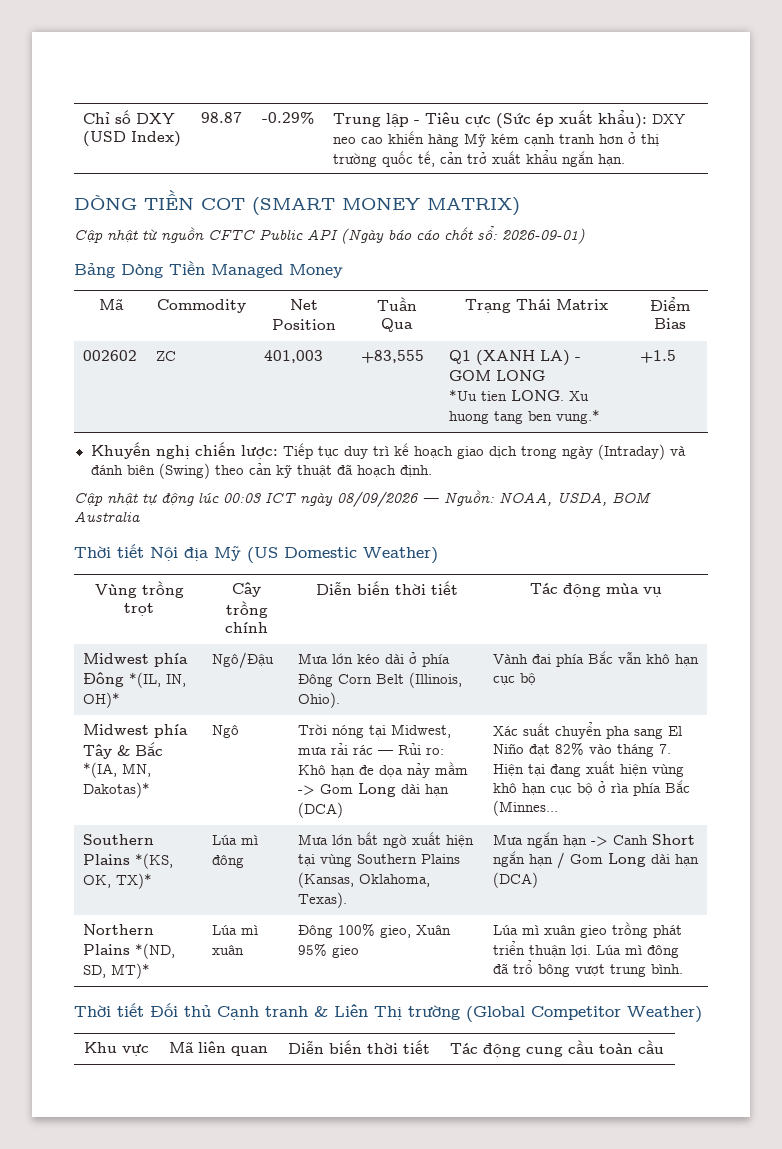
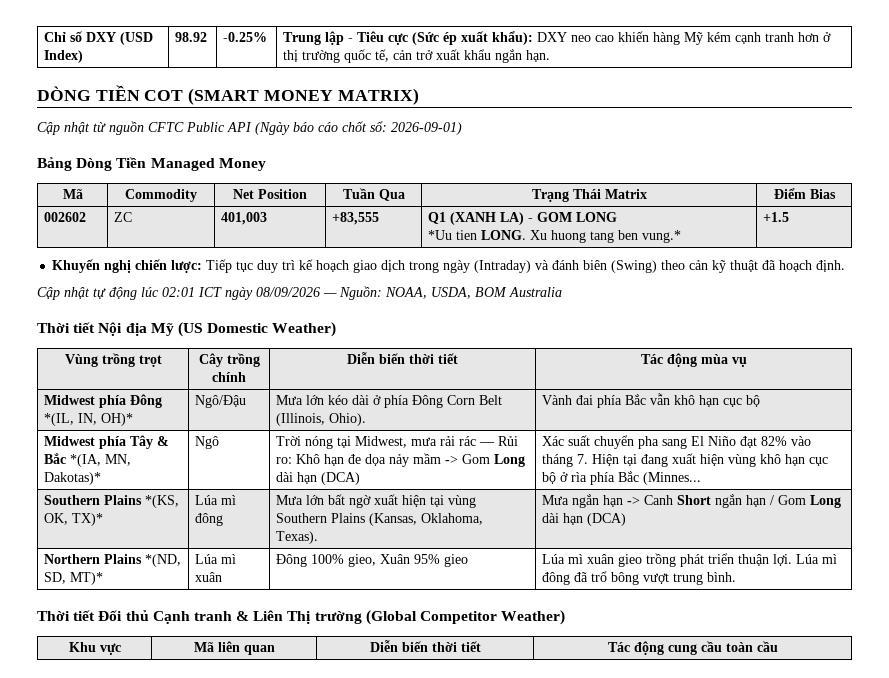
- Chỉ số DXY (USD Index) | 98.87 | -0.29% | Trung lập - Tiêu cực (Sức ép xuất khẩu): DXY neo cao khiến hàng Mỹ kém cạnh tranh hơn ở thị trường quốc tế, cản trở xuất khẩu ngắn hạn.
+ Chỉ số DXY (USD Index) | 98.92 | -0.25% | Trung lập - Tiêu cực (Sức ép xuất khẩu): DXY neo cao khiến hàng Mỹ kém cạnh tranh hơn ở thị trường quốc tế, cản trở xuất khẩu ngắn hạn.
- Cập nhật tự động lúc 00:03 ICT ngày 08/09/2026 — Nguồn: NOAA, USDA, BOM Australia
+ Cập nhật tự động lúc 02:01 ICT ngày 08/09/2026 — Nguồn: NOAA, USDA, BOM Australia

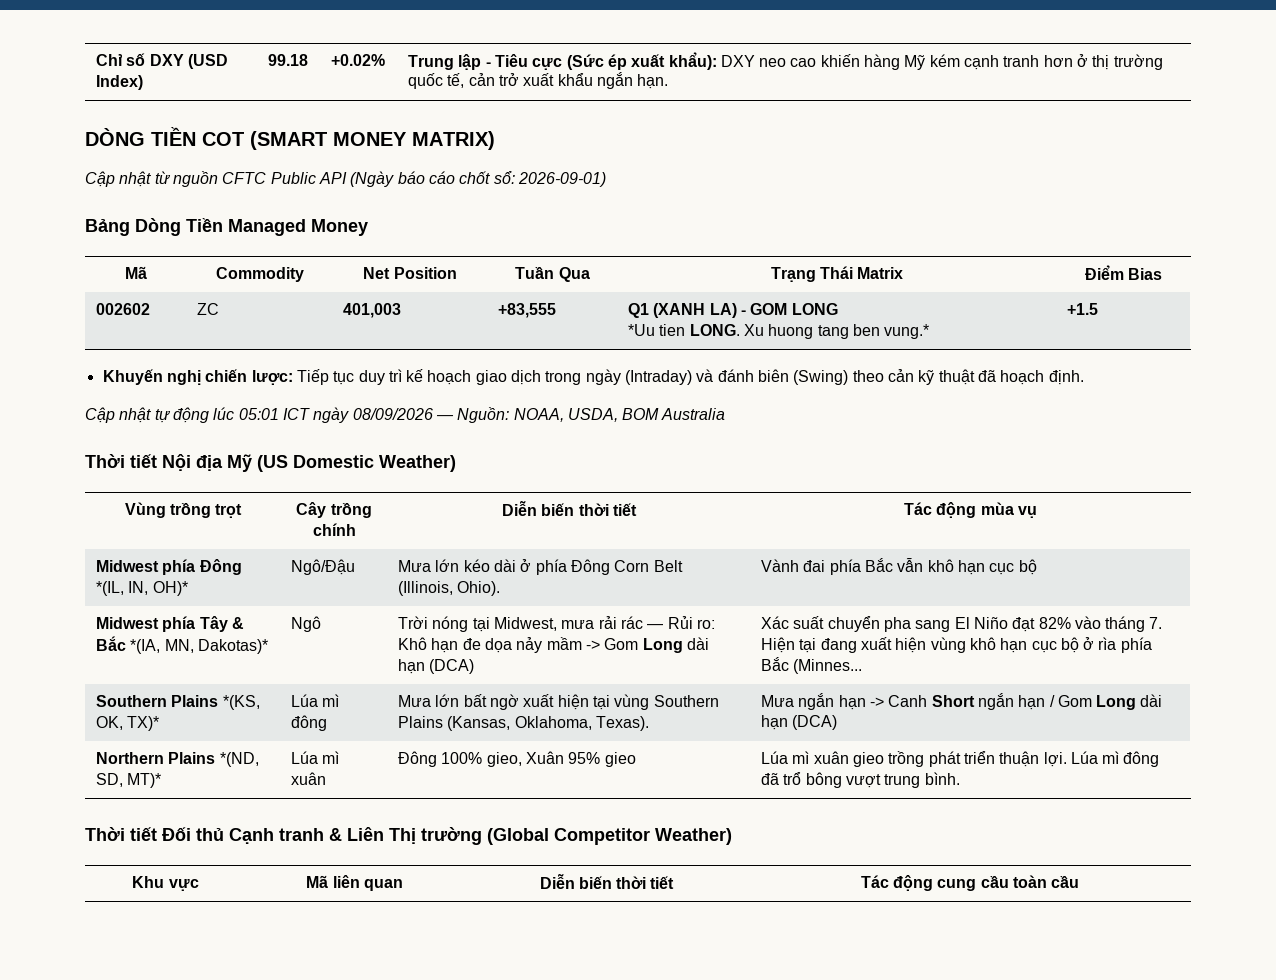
- Chỉ số DXY (USD Index) | 98.92 | -0.25% | Trung lập - Tiêu cực (Sức ép xuất khẩu): DXY neo cao khiến hàng Mỹ kém cạnh tranh hơn ở thị trường quốc tế, cản trở xuất khẩu ngắn hạn.
+ Chỉ số DXY (USD Index) | 99.18 | +0.02% | Trung lập - Tiêu cực (Sức ép xuất khẩu): DXY neo cao khiến hàng Mỹ kém cạnh tranh hơn ở thị trường quốc tế, cản trở xuất khẩu ngắn hạn.
- Cập nhật tự động lúc 02:01 ICT ngày 08/09/2026 — Nguồn: NOAA, USDA, BOM Australia
+ Cập nhật tự động lúc 05:01 ICT ngày 08/09/2026 — Nguồn: NOAA, USDA, BOM Australia

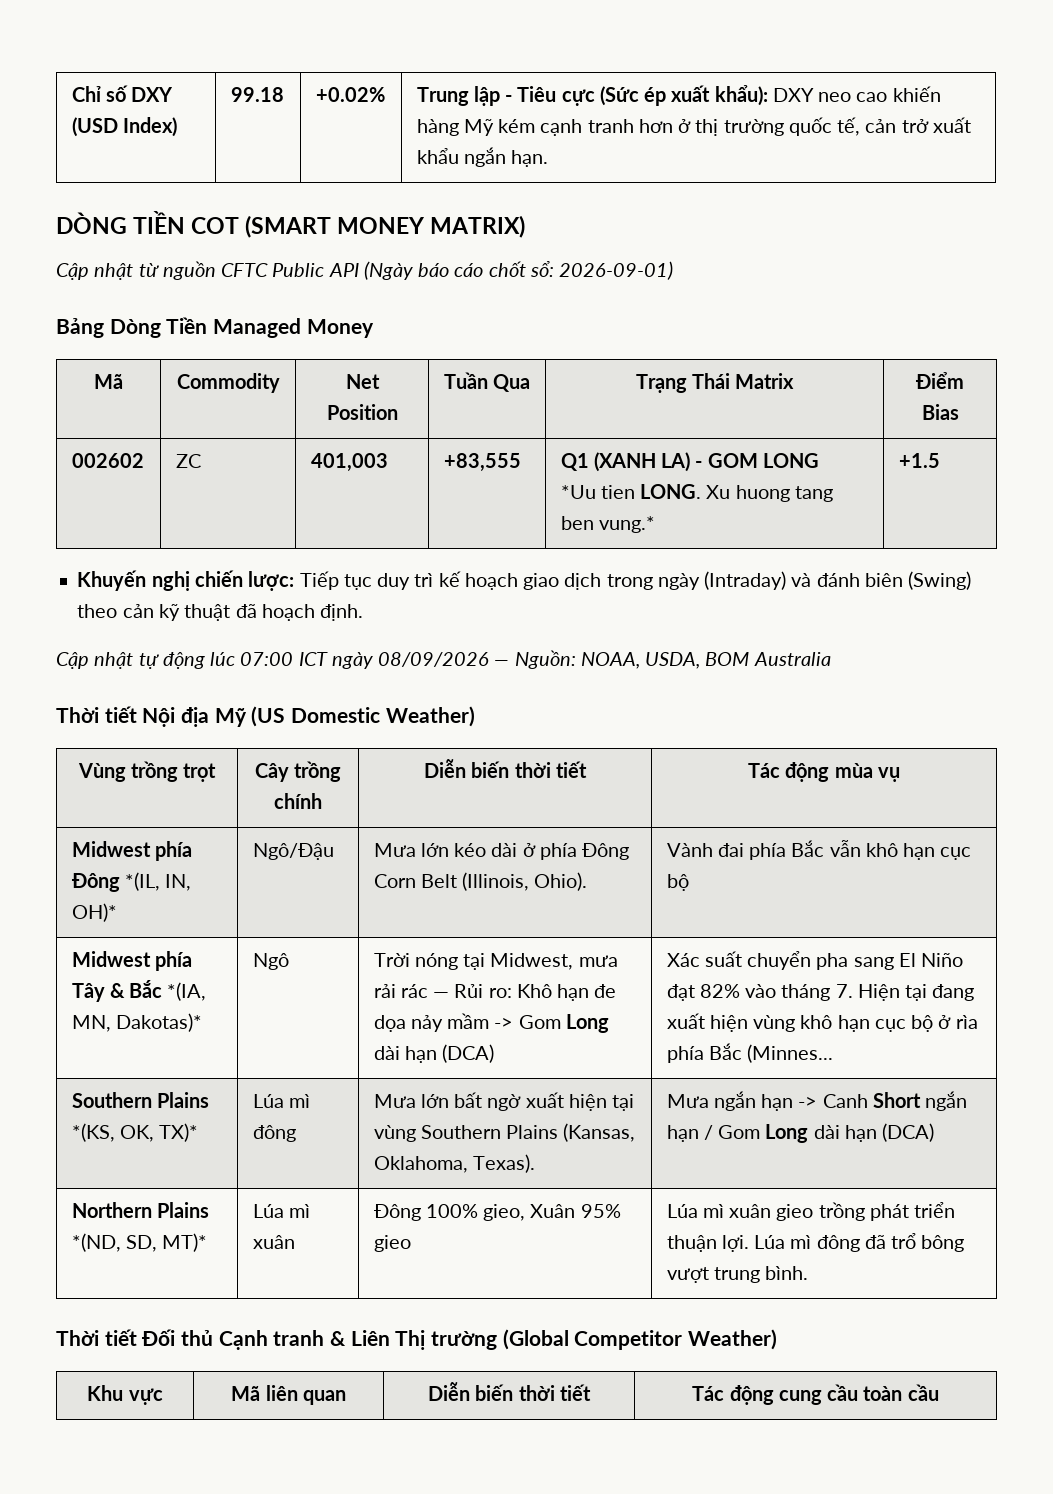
- Cập nhật tự động lúc 05:01 ICT ngày 08/09/2026 — Nguồn: NOAA, USDA, BOM Australia
+ Cập nhật tự động lúc 07:00 ICT ngày 08/09/2026 — Nguồn: NOAA, USDA, BOM Australia

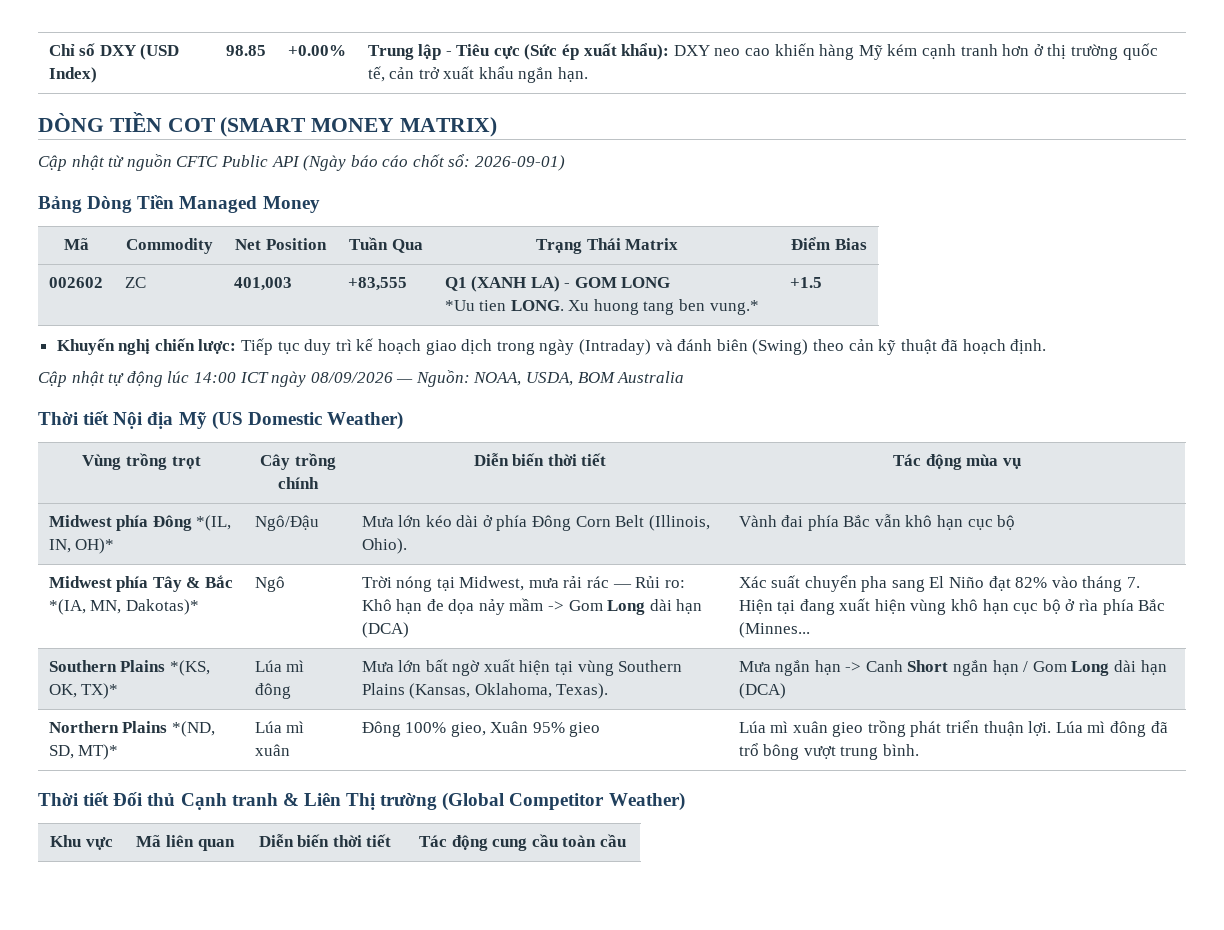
- Chỉ số DXY (USD Index) | 99.18 | +0.02% | Trung lập - Tiêu cực (Sức ép xuất khẩu): DXY neo cao khiến hàng Mỹ kém cạnh tranh hơn ở thị trường quốc tế, cản trở xuất khẩu ngắn hạn.
+ Chỉ số DXY (USD Index) | 98.85 | +0.00% | Trung lập - Tiêu cực (Sức ép xuất khẩu): DXY neo cao khiến hàng Mỹ kém cạnh tranh hơn ở thị trường quốc tế, cản trở xuất khẩu ngắn hạn.
- Cập nhật tự động lúc 07:00 ICT ngày 08/09/2026 — Nguồn: NOAA, USDA, BOM Australia
+ Cập nhật tự động lúc 14:00 ICT ngày 08/09/2026 — Nguồn: NOAA, USDA, BOM Australia

